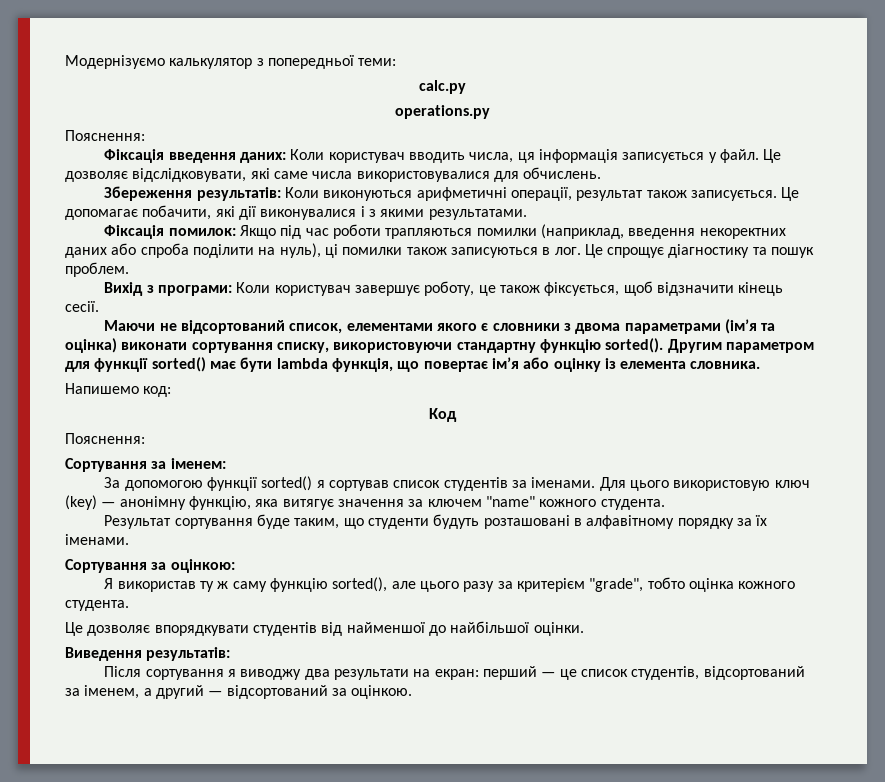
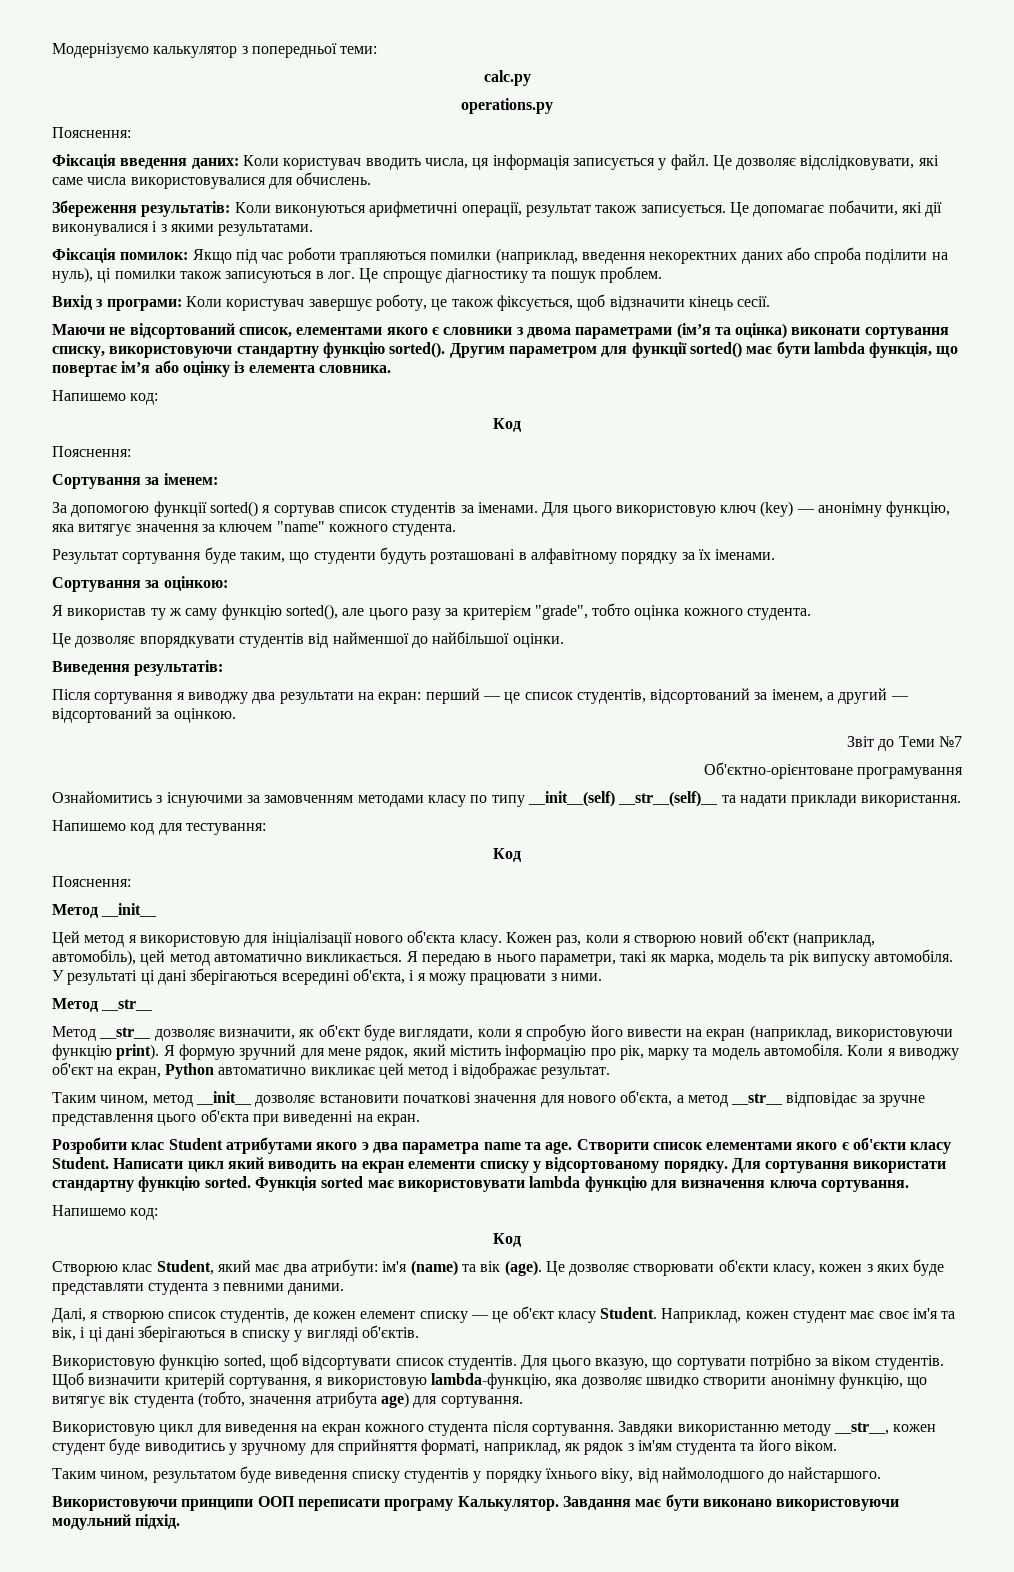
+ Звіт до Теми №7
+ Об'єктно-орієнтоване програмування
+ Ознайомитись з існуючими за замовченням методами класу по типу __init__(self) __str__(self)__ та надати приклади використання.
+ Напишемо код для тестування:
+ Код
+ Пояснення:
+ Метод __init__
+ Цей метод я використовую для ініціалізації нового об'єкта класу. Кожен раз, коли я створюю новий об'єкт (наприклад, автомобіль), цей метод автоматично викликається. Я передаю в нього параметри, такі як марка, модель та рік випуску автомобіля. У результаті ці дані зберігаються всередині об'єкта, і я можу працювати з ними.
+ Метод __str__
+ Метод __str__ дозволяє визначити, як об'єкт буде виглядати, коли я спробую його вивести на екран (наприклад, використовуючи функцію print). Я формую зручний для мене рядок, який містить інформацію про рік, марку та модель автомобіля. Коли я виводжу об'єкт на екран, Python автоматично викликає цей метод і відображає результат.
+ Таким чином, метод __init__ дозволяє встановити початкові значення для нового об'єкта, а метод __str__ відповідає за зручне представлення цього об'єкта при виведенні на екран.
+ Розробити клас Student атрибутами якого э два параметра name та age. Створити список елементами якого є об'єкти класу Student. Написати цикл який виводить на екран елементи списку у відсортованому порядку. Для сортування використати стандартну функцію sorted. Функція sorted має використовувати lambda функцію для визначення ключа сортування.
+ Напишемо код:
+ Код
+ Створюю клас Student, який має два атрибути: ім'я (name) та вік (age). Це дозволяє створювати об'єкти класу, кожен з яких буде представляти студента з певними даними.
+ Далі, я створюю список студентів, де кожен елемент списку — це об'єкт класу Student. Наприклад, кожен студент має своє ім'я та вік, і ці дані зберігаються в списку у вигляді об'єктів.
+ Використовую функцію sorted, щоб відсортувати список студентів. Для цього вказую, що сортувати потрібно за віком студентів. Щоб визначити критерій сортування, я використовую lambda-функцію, яка дозволяє швидко створити анонімну функцію, що витягує вік студента (тобто, значення атрибута age) для сортування.
+ Використовую цикл для виведення на екран кожного студента після сортування. Завдяки використанню методу __str__, кожен студент буде виводитись у зручному для сприйняття форматі, наприклад, як рядок з ім'ям студента та його віком.
+ Таким чином, результатом буде виведення списку студентів у порядку їхнього віку, від наймолодшого до найстаршого.
+ Використовуючи принципи ООП переписати програму Калькулятор. Завдання має бути виконано використовуючи модульний підхід.

